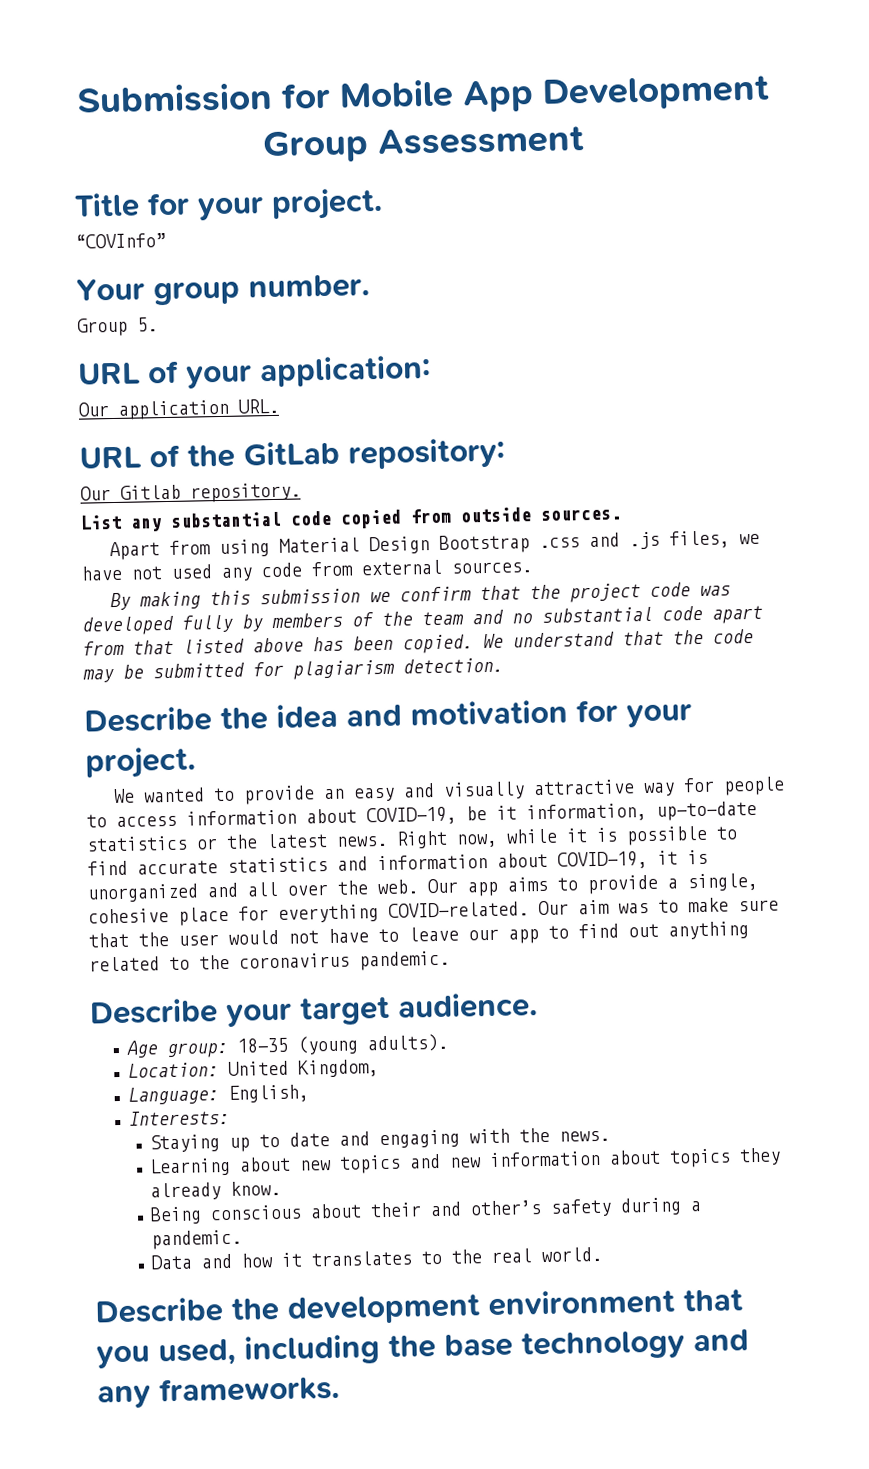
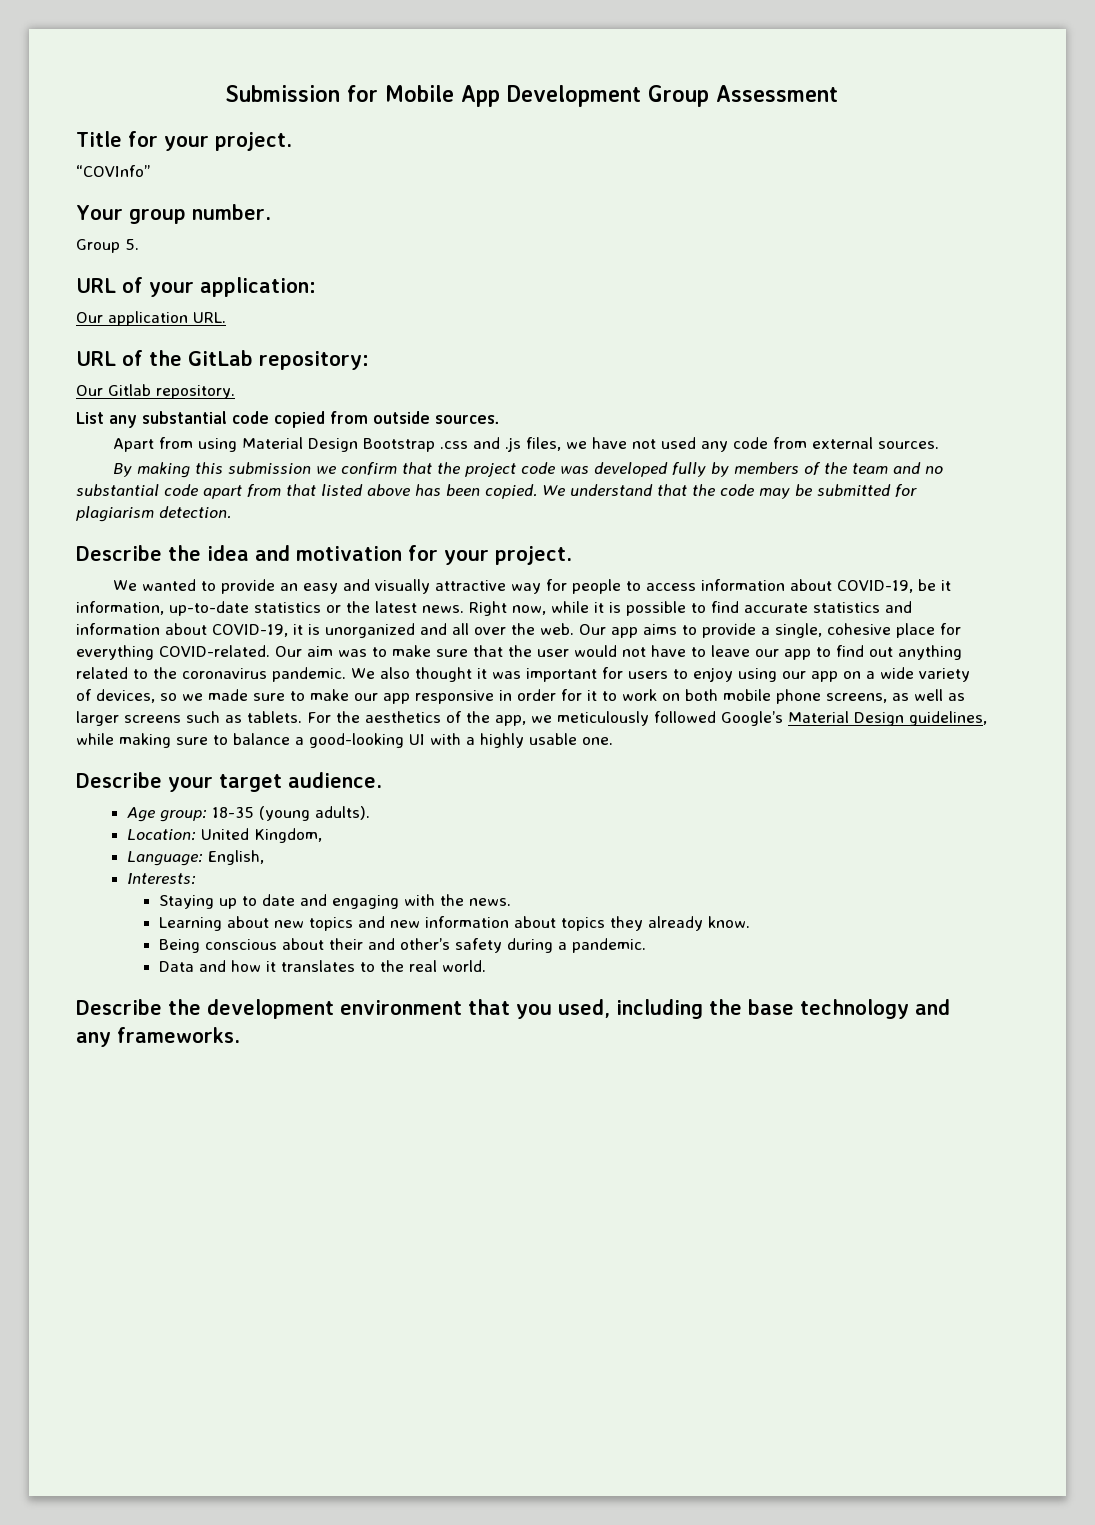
+ We also thought it was important for users to enjoy using our app on a wide variety of devices, so we made sure to make our app responsive in order for it to work on both mobile phone screens, as well as larger screens such as tablets. For the aesthetics of the app, we meticulously followed Google’s Material Design guidelines, while making sure to balance a good-looking UI with a highly usable one.

